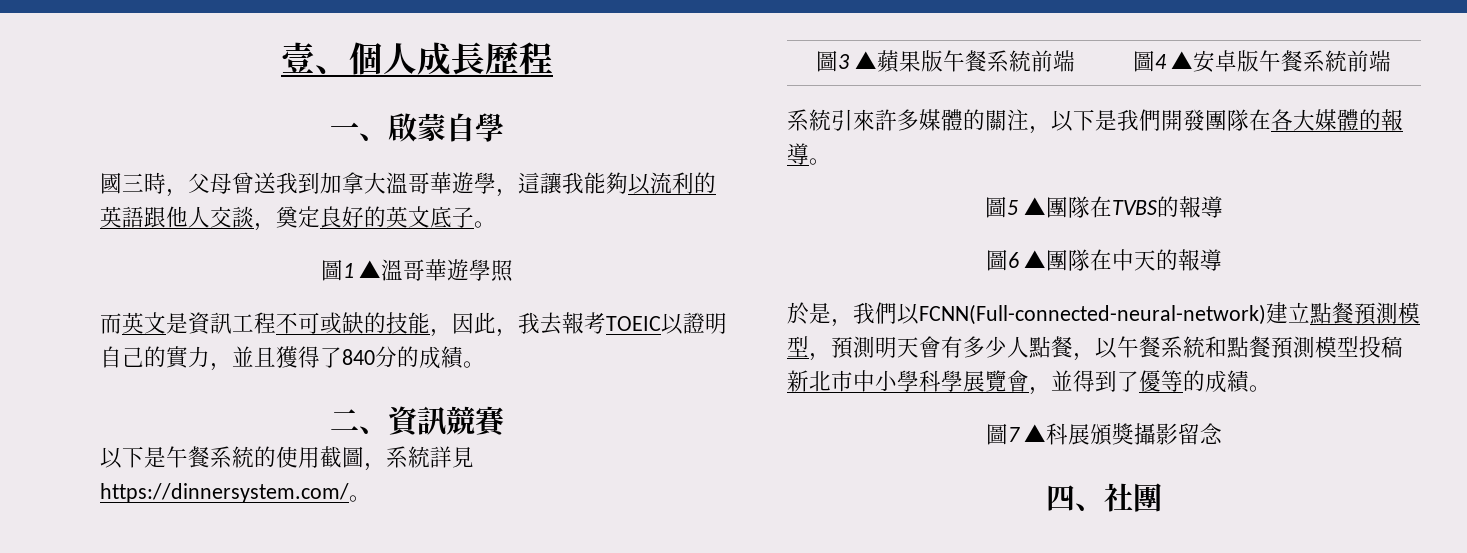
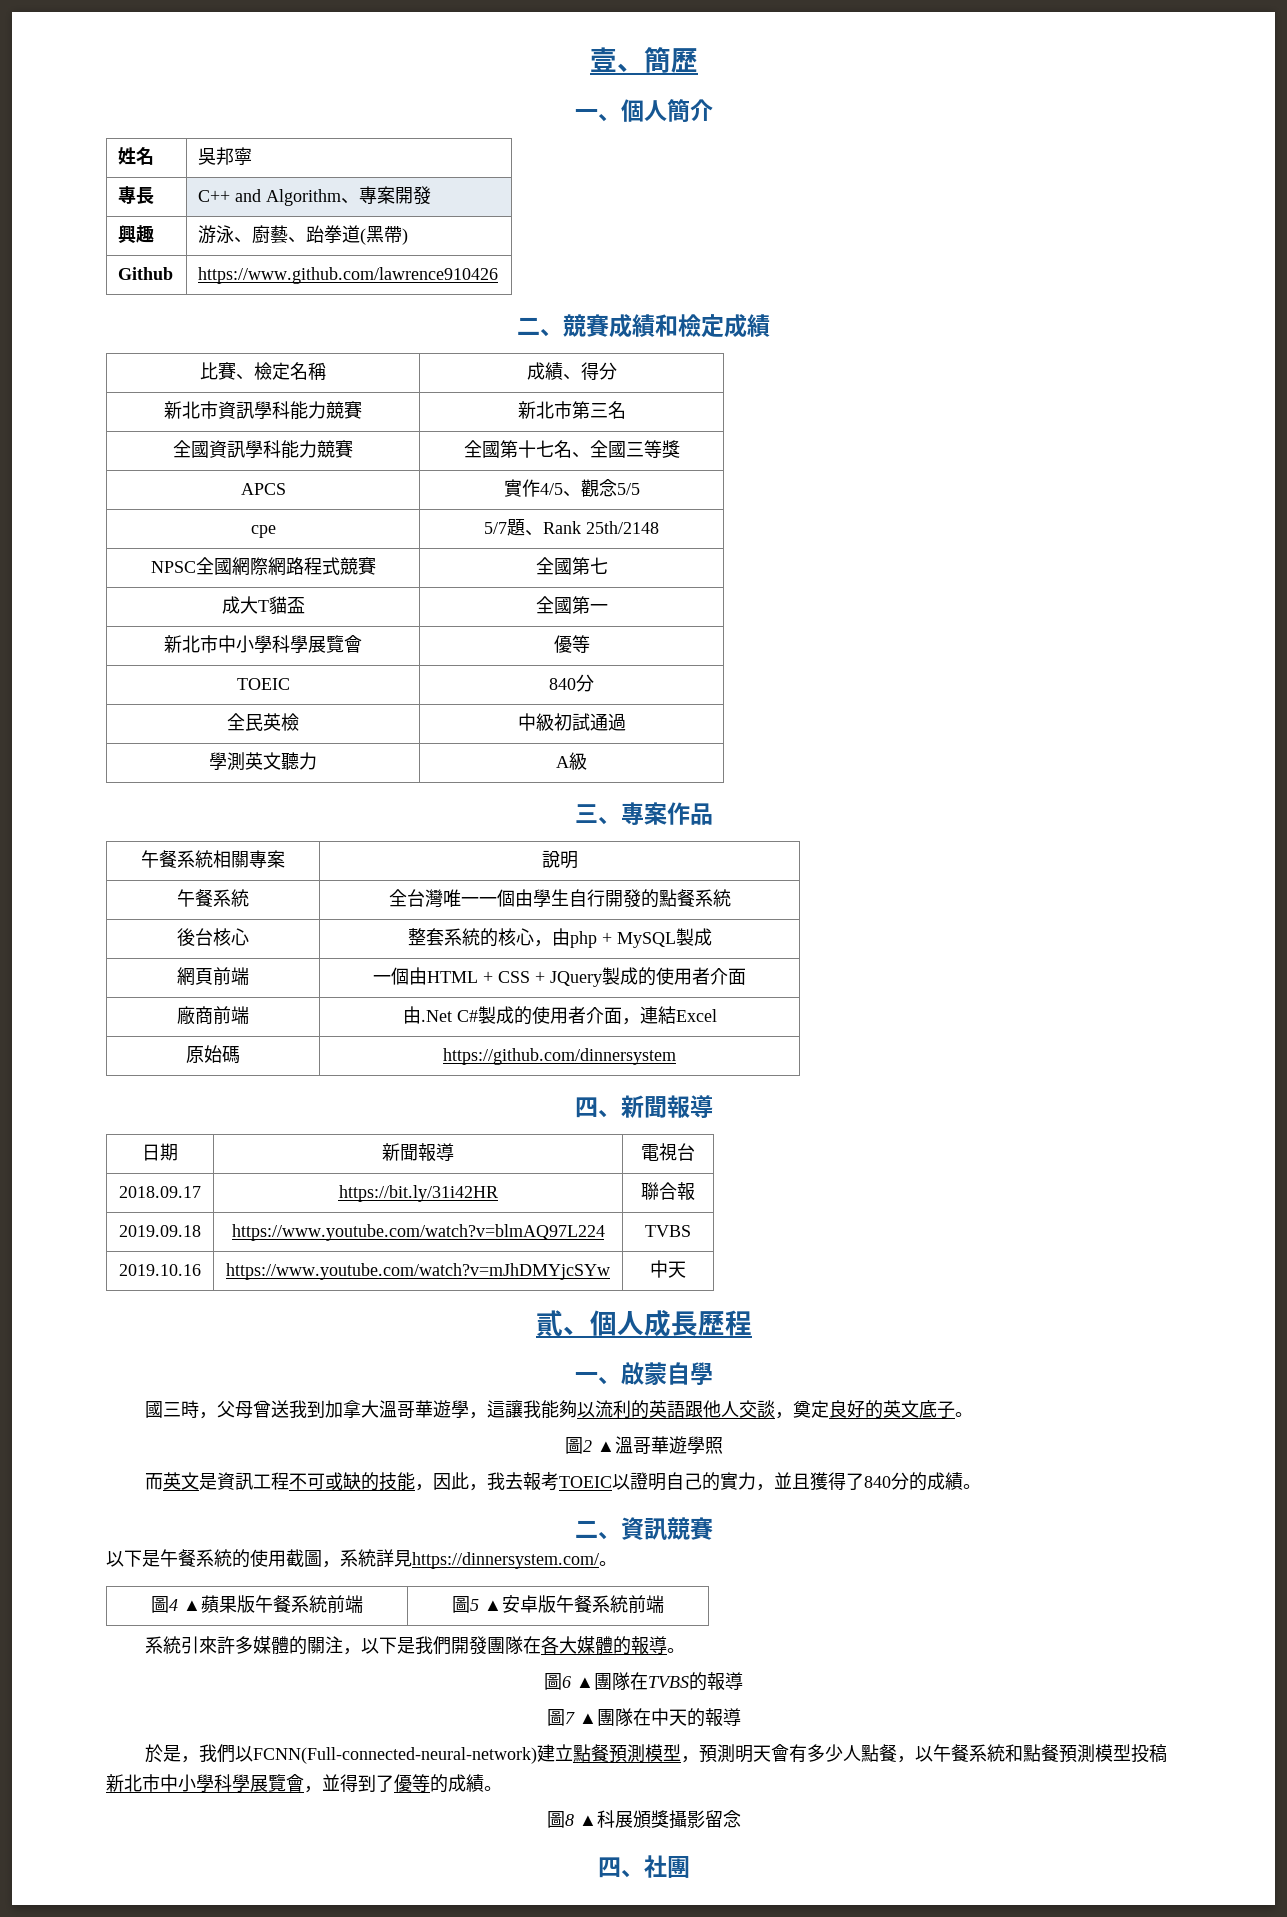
- 壹、個人成長歷程
+ 壹、簡歷
+ 一、個人簡介
+ 姓名 | 吳邦寧
+ 專長 | C++ and Algorithm、專案開發
+ 興趣 | 游泳、廚藝、跆拳道(黑帶)
+ Github | https://www.github.com/lawrence910426
+ 二、競賽成績和檢定成績
+ 比賽、檢定名稱 | 成績、得分
+ 新北市資訊學科能力競賽 | 新北市第三名
+ 全國資訊學科能力競賽 | 全國第十七名、全國三等獎
+ APCS | 實作4/5、觀念5/5
+ cpe | 5/7題、Rank 25th/2148
+ NPSC全國網際網路程式競賽 | 全國第七
+ 成大T貓盃 | 全國第一
+ 新北市中小學科學展覽會 | 優等
+ TOEIC | 840分
+ 全民英檢 | 中級初試通過
+ 學測英文聽力 | A級
+ 三、專案作品
+ 午餐系統相關專案 | 說明
+ 午餐系統 | 全台灣唯一一個由學生自行開發的點餐系統
+ 後台核心 | 整套系統的核心，由php + MySQL製成
+ 網頁前端 | 一個由HTML + CSS + JQuery製成的使用者介面
+ 廠商前端 | 由.Net C#製成的使用者介面，連結Excel
+ 原始碼 | https://github.com/dinnersystem
+ 四、新聞報導
+ 日期 | 新聞報導 | 電視台
+ 2018.09.17 | https://bit.ly/31i42HR | 聯合報
+ 2019.09.18 | https://www.youtube.com/watch?v=blmAQ97L224 | TVBS
+ 2019.10.16 | https://www.youtube.com/watch?v=mJhDMYjcSYw | 中天
+ 貳、個人成長歷程
- 圖1 ▲溫哥華遊學照
+ 圖2 ▲溫哥華遊學照
- 圖3 ▲蘋果版午餐系統前端 | 圖4 ▲安卓版午餐系統前端
+ 圖4 ▲蘋果版午餐系統前端 | 圖5 ▲安卓版午餐系統前端
- 圖5 ▲團隊在TVBS的報導
+ 圖6 ▲團隊在TVBS的報導
- 圖6 ▲團隊在中天的報導
+ 圖7 ▲團隊在中天的報導
- 圖7 ▲科展頒獎攝影留念
+ 圖8 ▲科展頒獎攝影留念

